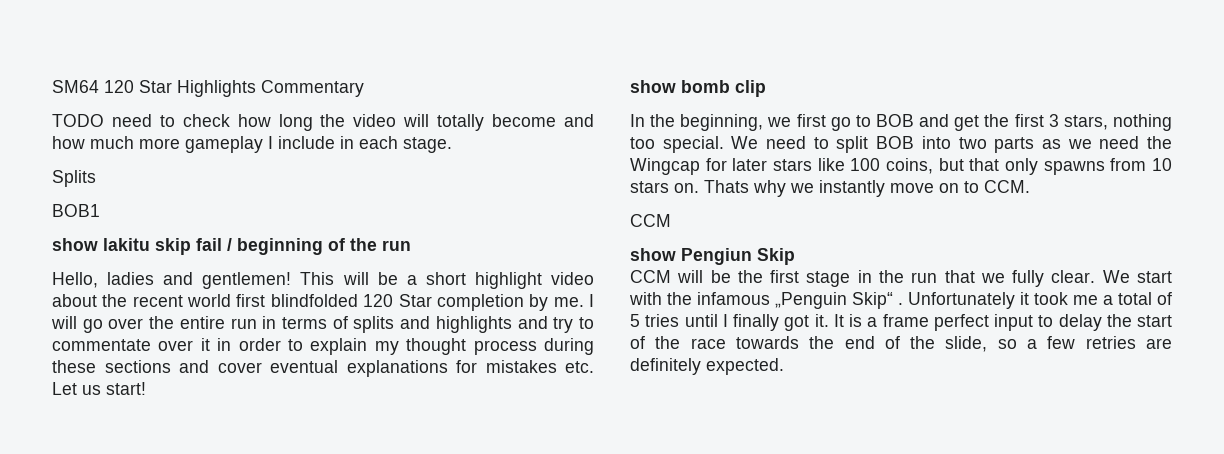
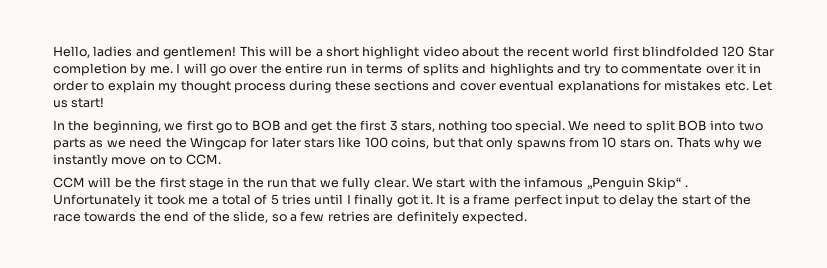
- SM64 120 Star Highlights Commentary
- TODO need to check how long the video will totally become and how much more gameplay I include in each stage.
- Splits
- BOB1
- show lakitu skip fail / beginning of the run
- show bomb clip
  Thats why we instantly move on to CCM.
- CCM
- show Pengiun Skip

